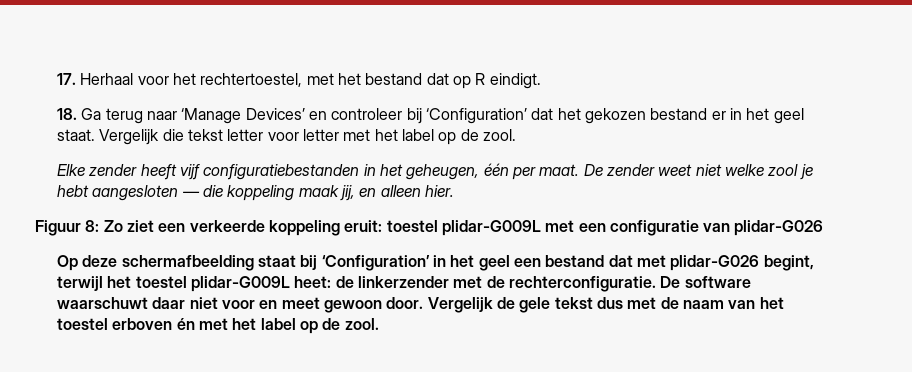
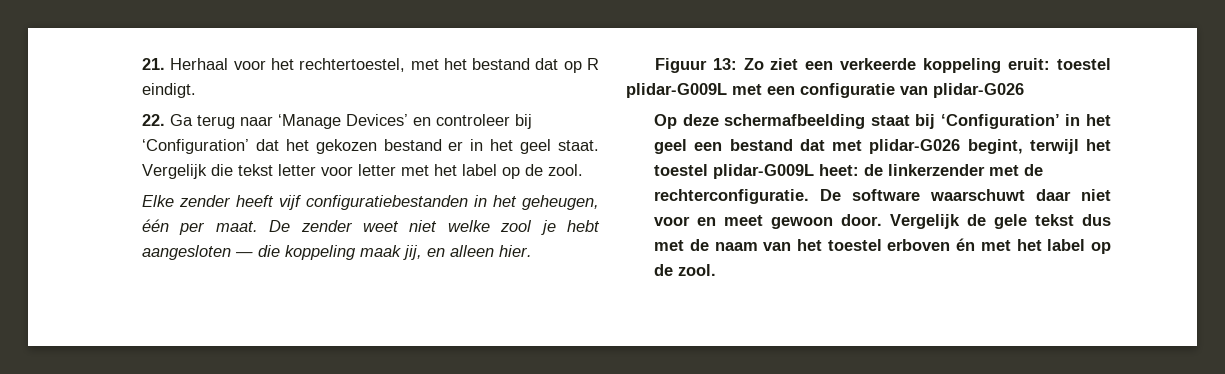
- 17. Herhaal voor het rechtertoestel, met het bestand dat op R eindigt.
+ 21. Herhaal voor het rechtertoestel, met het bestand dat op R eindigt.
- 18. Ga terug naar ‘Manage Devices’ en controleer bij ‘Configuration’ dat het gekozen bestand er in het geel staat.
+ 22. Ga terug naar ‘Manage Devices’ en controleer bij ‘Configuration’ dat het gekozen bestand er in het geel staat.
- Figuur 8: Zo ziet een verkeerde koppeling eruit: toestel plidar-G009L met een configuratie van plidar-G026
+ Figuur 13: Zo ziet een verkeerde koppeling eruit: toestel plidar-G009L met een configuratie van plidar-G026

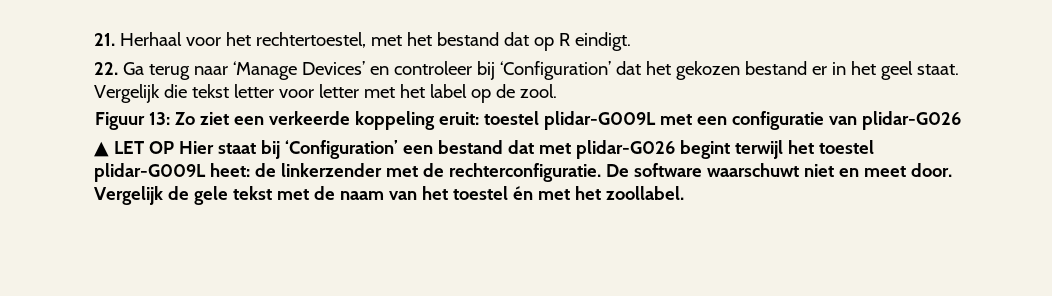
- Elke zender heeft vijf configuratiebestanden in het geheugen, één per maat. De zender weet niet welke zool je hebt aangesloten — die koppeling maak jij, en alleen hier.
- Op deze schermafbeelding staat bij ‘Configuration’ in het geel een bestand dat met plidar-G026 begint, terwijl het toestel plidar-G009L heet: de linkerzender met de rechterconfiguratie.
+ ▲ LET OP Hier staat bij ‘Configuration’ een bestand dat met plidar-G026 begint terwijl het toestel plidar-G009L heet: de linkerzender met de rechterconfiguratie.
- De software waarschuwt daar niet voor en meet gewoon door.
+ De software waarschuwt niet en meet door.
- Vergelijk de gele tekst dus met de naam van het toestel erboven én met het label op de zool.
+ Vergelijk de gele tekst met de naam van het toestel én met het zoollabel.

